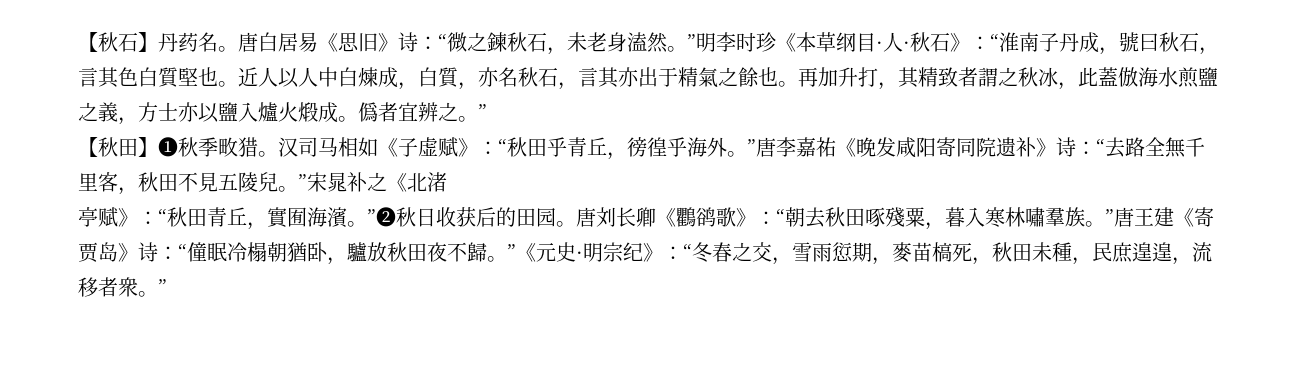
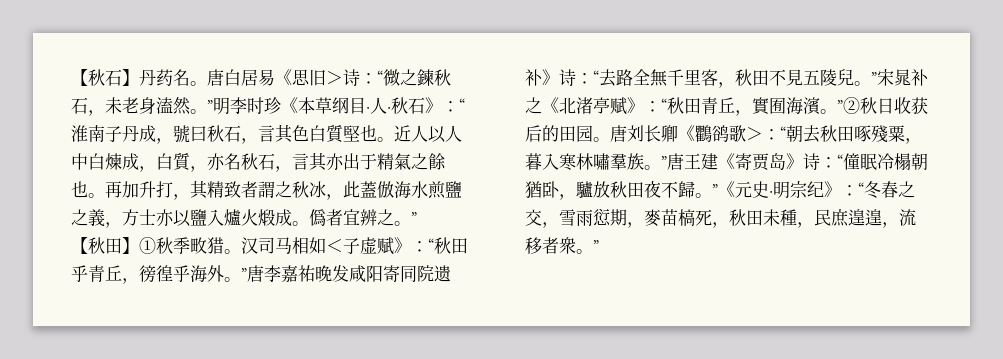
- 唐白居易《思旧》诗：“微之鍊秋石，未老身溘然。”明李时珍《本草纲目·人·秋石》：“淮南子丹成，號曰秋石，言其色白質堅也。
+ 唐白居易《思旧＞诗：“微之鍊秋石，未老身溘然。”明李时珍《本草纲目·人·秋石》：“淮南子丹成，號曰秋石，言其色白質堅也。
- 【秋田】❶秋季畋猎。
+ 【秋田】①秋季畋猎。
- 汉司马相如《子虚赋》：“秋田乎青丘，徬徨乎海外。”唐李嘉祐《晚发咸阳寄同院遗补》诗：“去路全無千里客，秋田不見五陵兒。”宋晁补之《北渚
- 亭赋》：“秋田青丘，實囿海濱。”❷秋日收获后的田园。
+ 汉司马相如＜子虚赋》：“秋田乎青丘，徬徨乎海外。”唐李嘉祐晚发咸阳寄同院遗补》诗：“去路全無千里客，秋田不見五陵兒。”宋晁补之《北渚亭赋》：“秋田青丘，實囿海濱。”②秋日收获后的田园。
- 唐刘长卿《鸜鹆歌》：“朝去秋田啄殘粟，暮入寒林嘯羣族。”唐王建《寄贾岛》诗：“僮眠冷榻朝猶卧，驢放秋田夜不歸。”《元史·明宗纪》：“冬春之交，雪雨愆期，麥苗槁死，秋田未種，民庶遑遑，流移者衆。”
+ 唐刘长卿《鸜鹆歌＞：“朝去秋田啄殘粟，暮入寒林嘯羣族。”唐王建《寄贾岛》诗：“僮眠冷榻朝猶卧，驢放秋田夜不歸。”《元史·明宗纪》：“冬春之交，雪雨愆期，麥苗槁死，秋田未種，民庶遑遑，流移者衆。”

